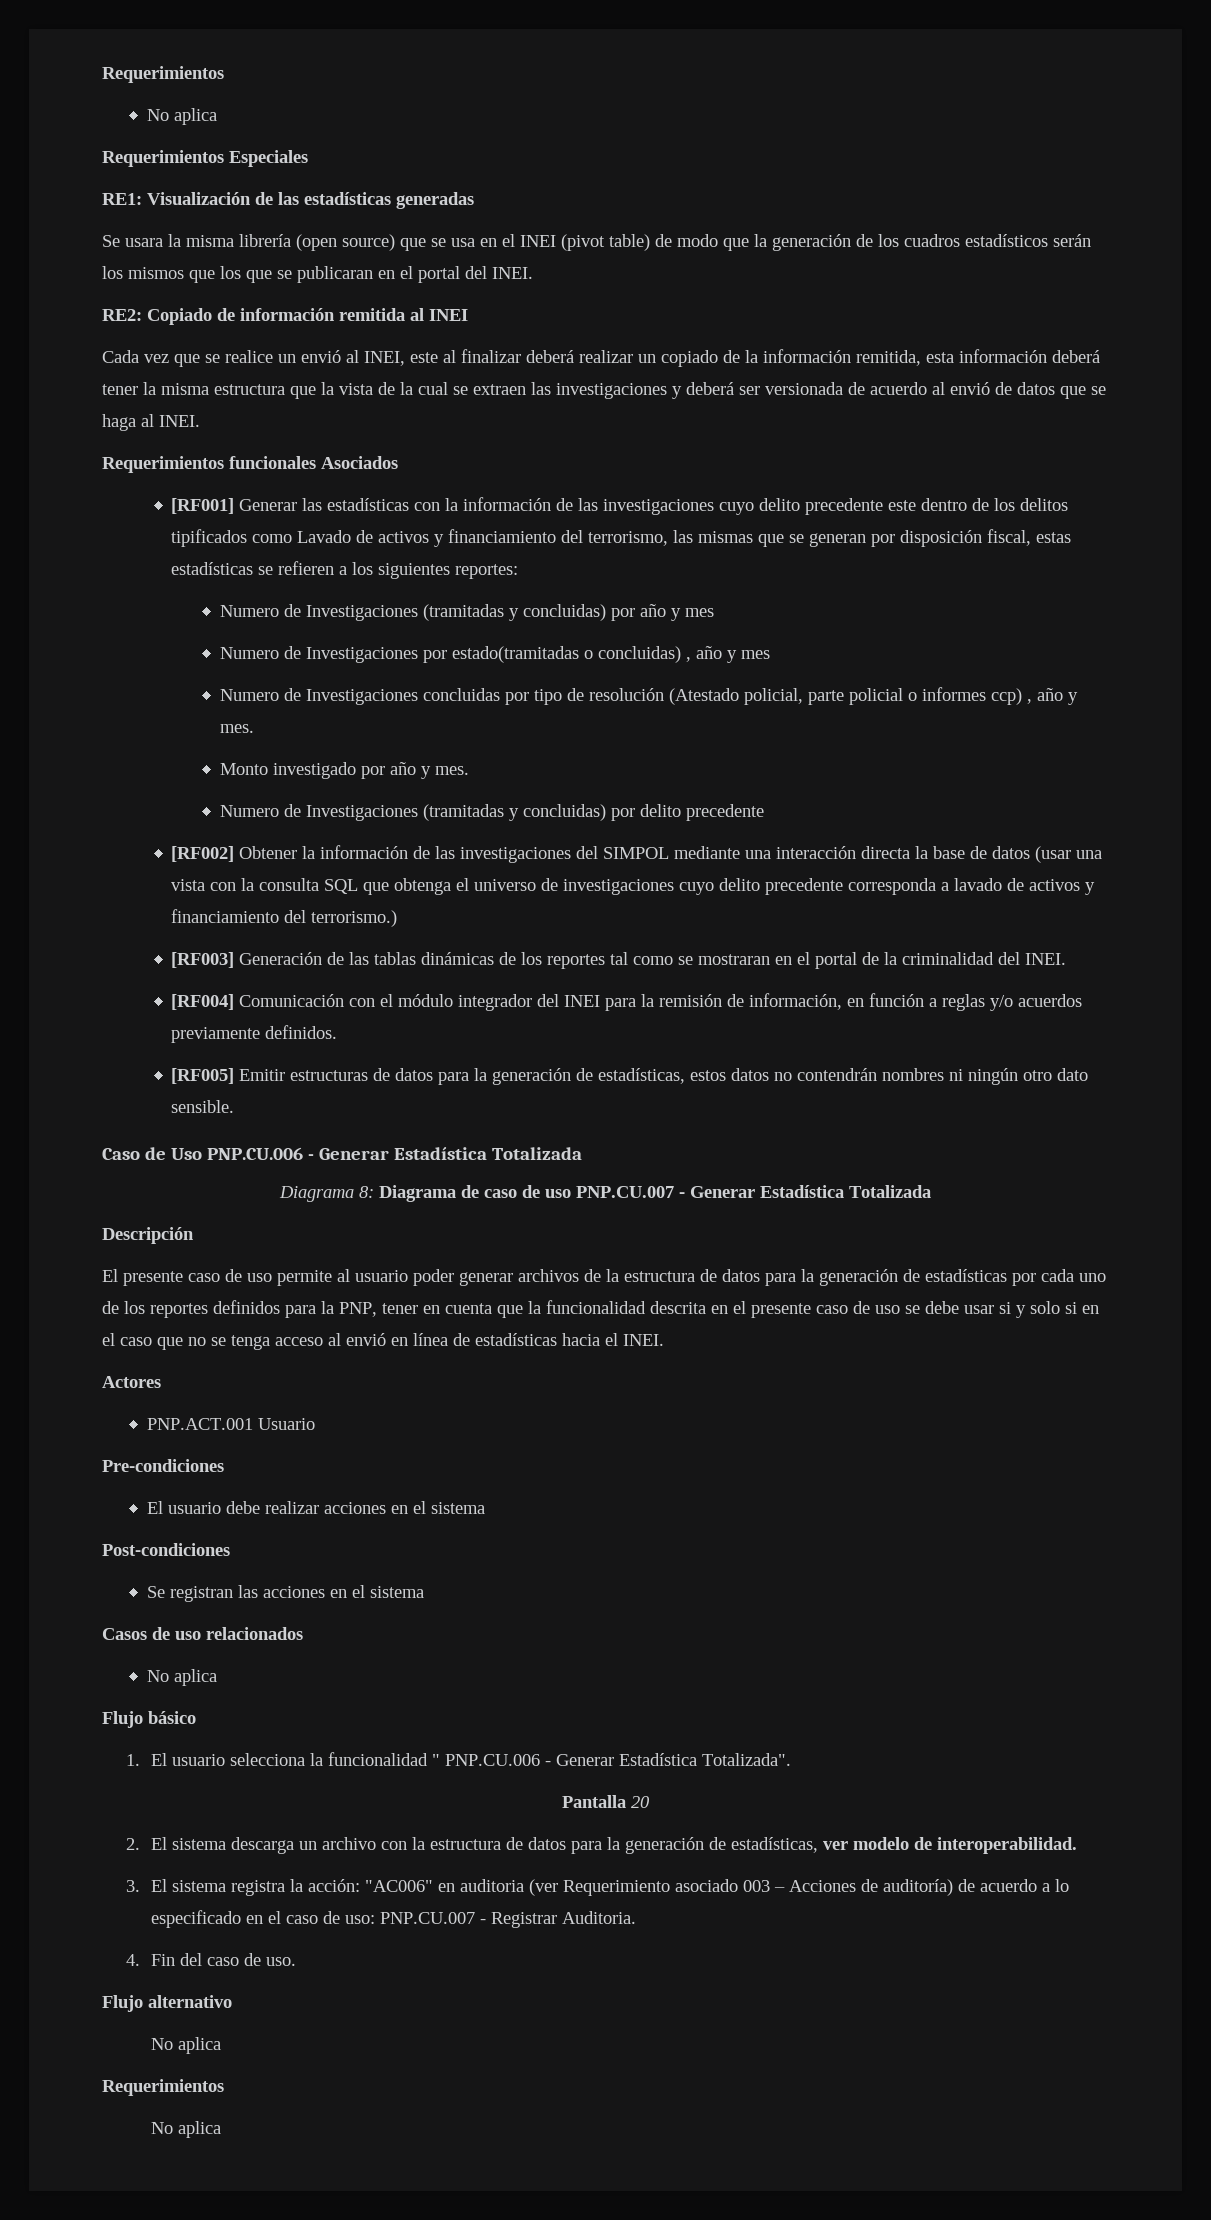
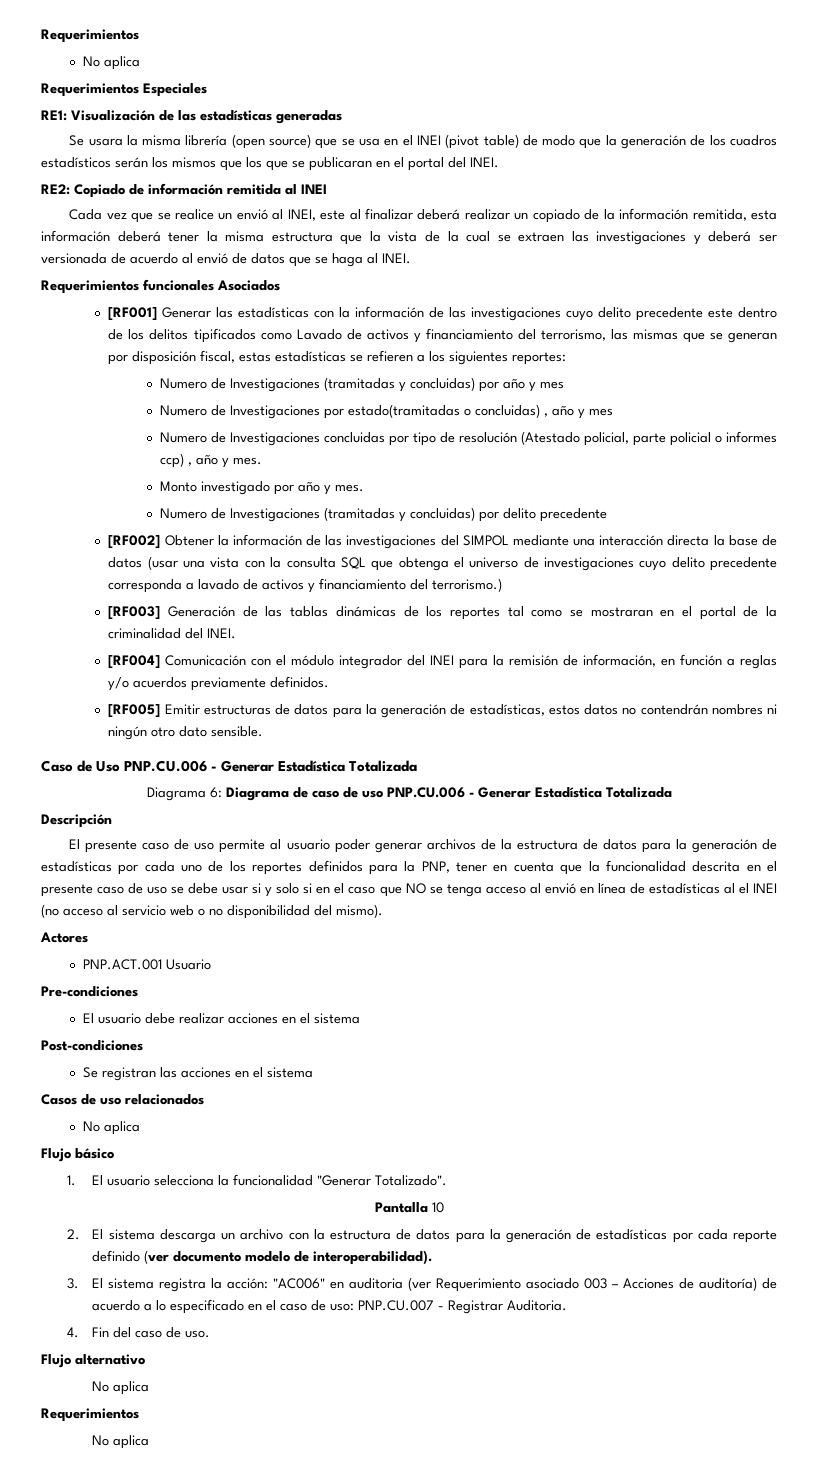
- Diagrama 8: Diagrama de caso de uso PNP.CU.007 - Generar Estadística Totalizada
+ Diagrama 6: Diagrama de caso de uso PNP.CU.006 - Generar Estadística Totalizada
- El presente caso de uso permite al usuario poder generar archivos de la estructura de datos para la generación de estadísticas por cada uno de los reportes definidos para la PNP, tener en cuenta que la funcionalidad descrita en el presente caso de uso se debe usar si y solo si en el caso que no se tenga acceso al envió en línea de estadísticas hacia el INEI.
+ El presente caso de uso permite al usuario poder generar archivos de la estructura de datos para la generación de estadísticas por cada uno de los reportes definidos para la PNP, tener en cuenta que la funcionalidad descrita en el presente caso de uso se debe usar si y solo si en el caso que NO se tenga acceso al envió en línea de estadísticas al el INEI (no acceso al servicio web o no disponibilidad del mismo).
- 1. El usuario selecciona la funcionalidad " PNP.CU.006 - Generar Estadística Totalizada".
+ 1. El usuario selecciona la funcionalidad "Generar Totalizado".
- Pantalla 20
+ Pantalla 10
- 2. El sistema descarga un archivo con la estructura de datos para la generación de estadísticas, ver modelo de interoperabilidad.
+ 2. El sistema descarga un archivo con la estructura de datos para la generación de estadísticas por cada reporte definido (ver documento modelo de interoperabilidad).

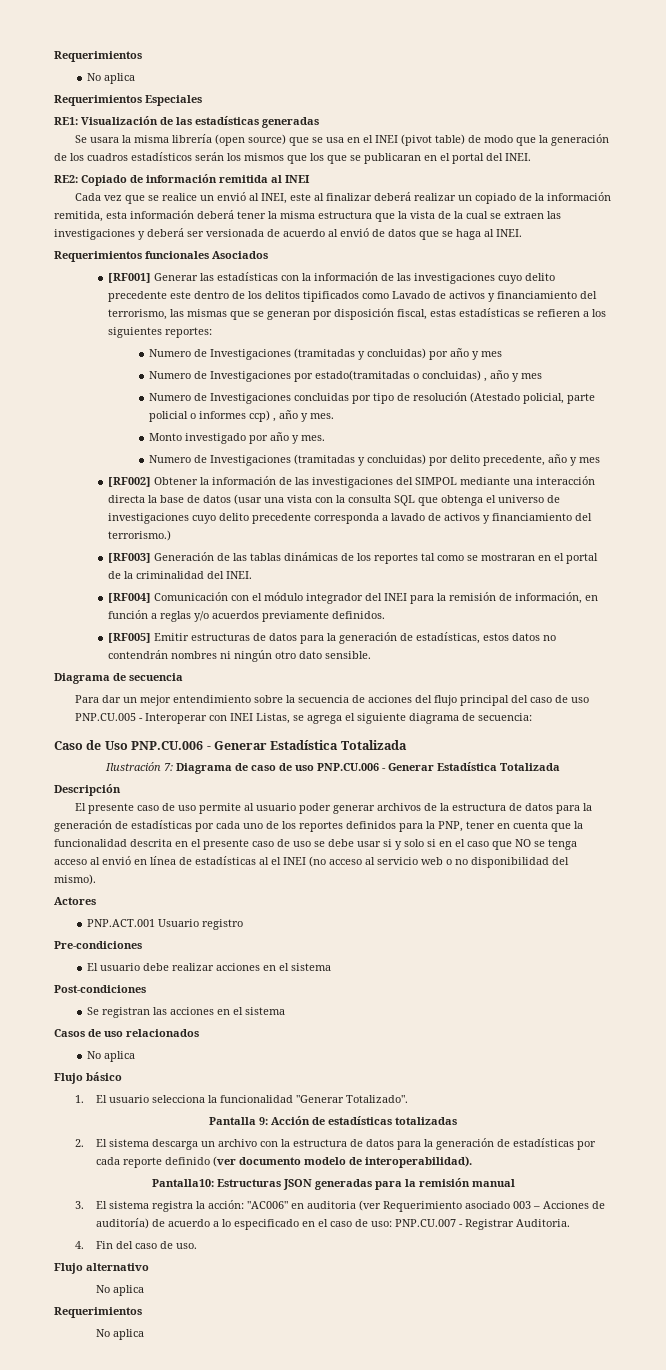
- Numero de Investigaciones (tramitadas y concluidas) por delito precedente
+ Numero de Investigaciones (tramitadas y concluidas) por delito precedente, año y mes
+ Diagrama de secuencia
+ Para dar un mejor entendimiento sobre la secuencia de acciones del flujo principal del caso de uso PNP.CU.005 - Interoperar con INEI Listas, se agrega el siguiente diagrama de secuencia:
- Diagrama 6: Diagrama de caso de uso PNP.CU.006 - Generar Estadística Totalizada
+ Ilustración 7: Diagrama de caso de uso PNP.CU.006 - Generar Estadística Totalizada
- PNP.ACT.001 Usuario
+ PNP.ACT.001 Usuario registro
- Pantalla 10
+ Pantalla 9: Acción de estadísticas totalizadas
+ Pantalla10: Estructuras JSON generadas para la remisión manual

